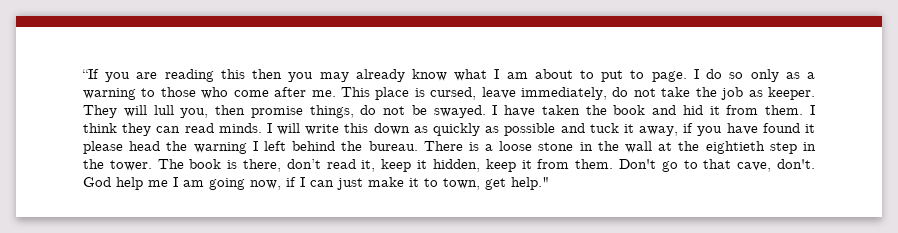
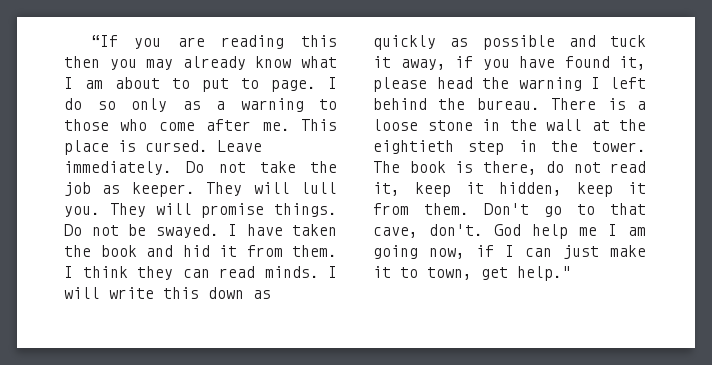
- This place is cursed, leave immediately, do not take the job as keeper.
+ This place is cursed. Leave immediately. Do not take the job as keeper.
- They will lull you, then promise things, do not be swayed.
+ They will lull you. They will promise things. Do not be swayed.
- I will write this down as quickly as possible and tuck it away, if you have found it please head the warning I left behind the bureau.
+ I will write this down as quickly as possible and tuck it away, if you have found it, please head the warning I left behind the bureau.
- The book is there, don’t read it, keep it hidden, keep it from them.
+ The book is there, do not read it, keep it hidden, keep it from them.

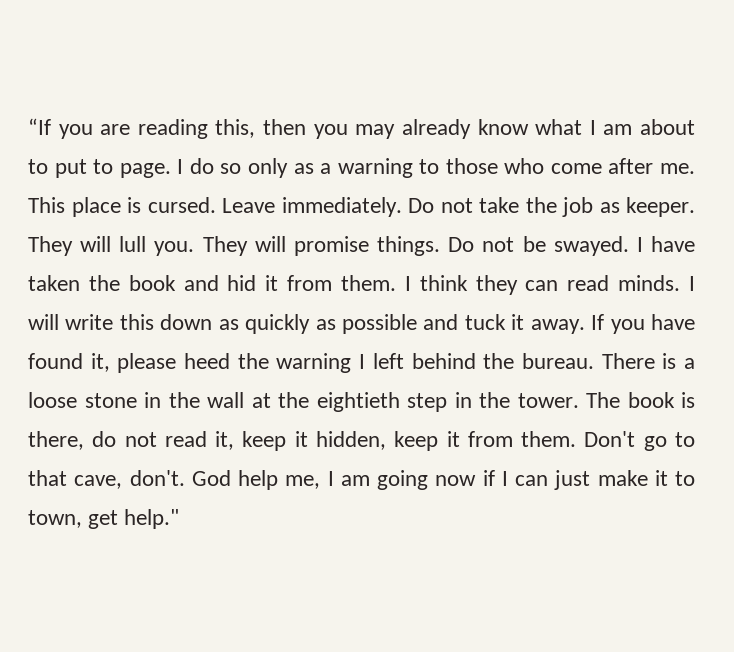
- “If you are reading this then you may already know what I am about to put to page.
+ “If you are reading this, then you may already know what I am about to put to page.
- I will write this down as quickly as possible and tuck it away, if you have found it, please head the warning I left behind the bureau.
+ I will write this down as quickly as possible and tuck it away. If you have found it, please heed the warning I left behind the bureau.
- God help me I am going now, if I can just make it to town, get help."
+ God help me, I am going now if I can just make it to town, get help."

